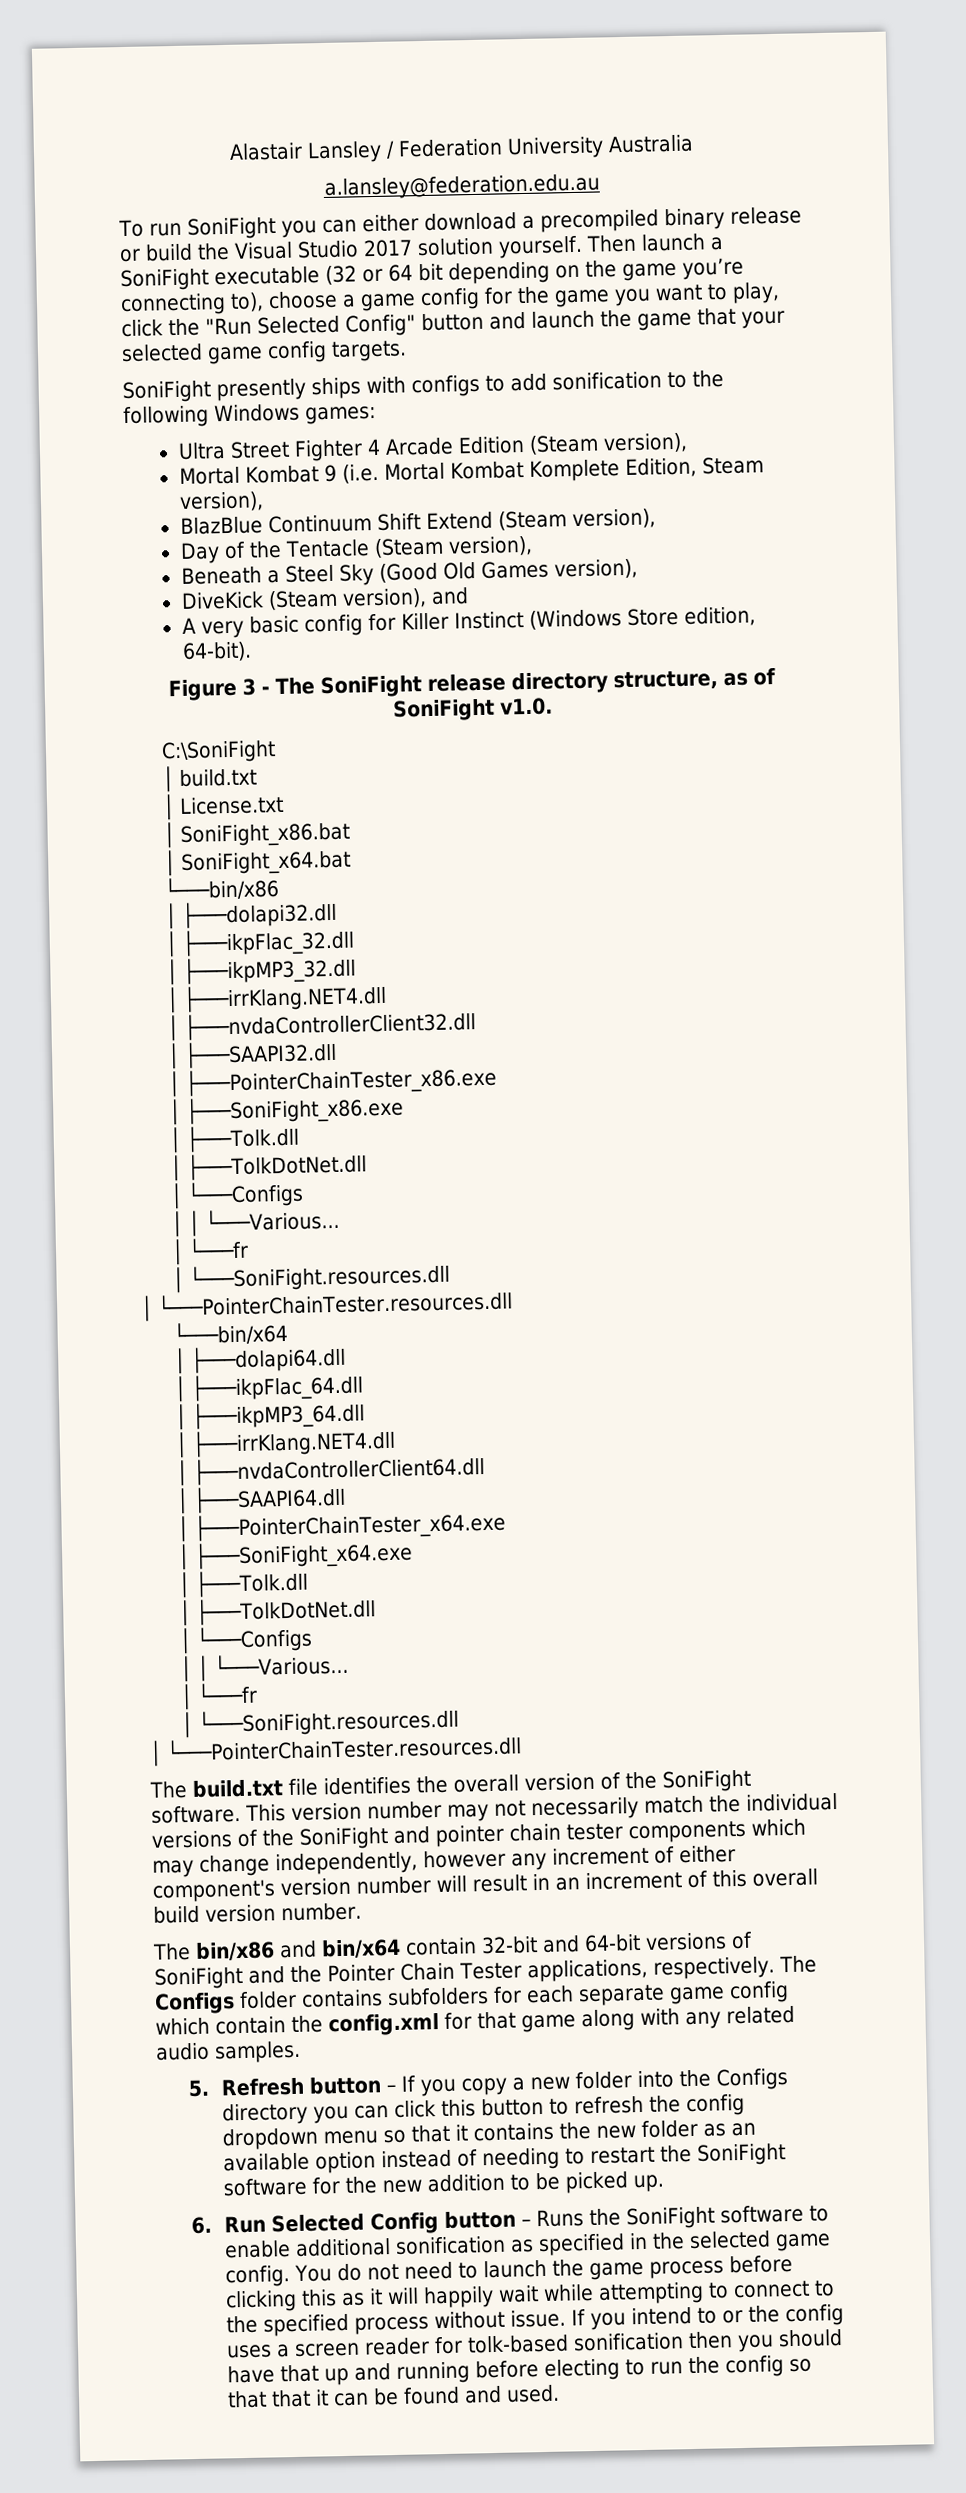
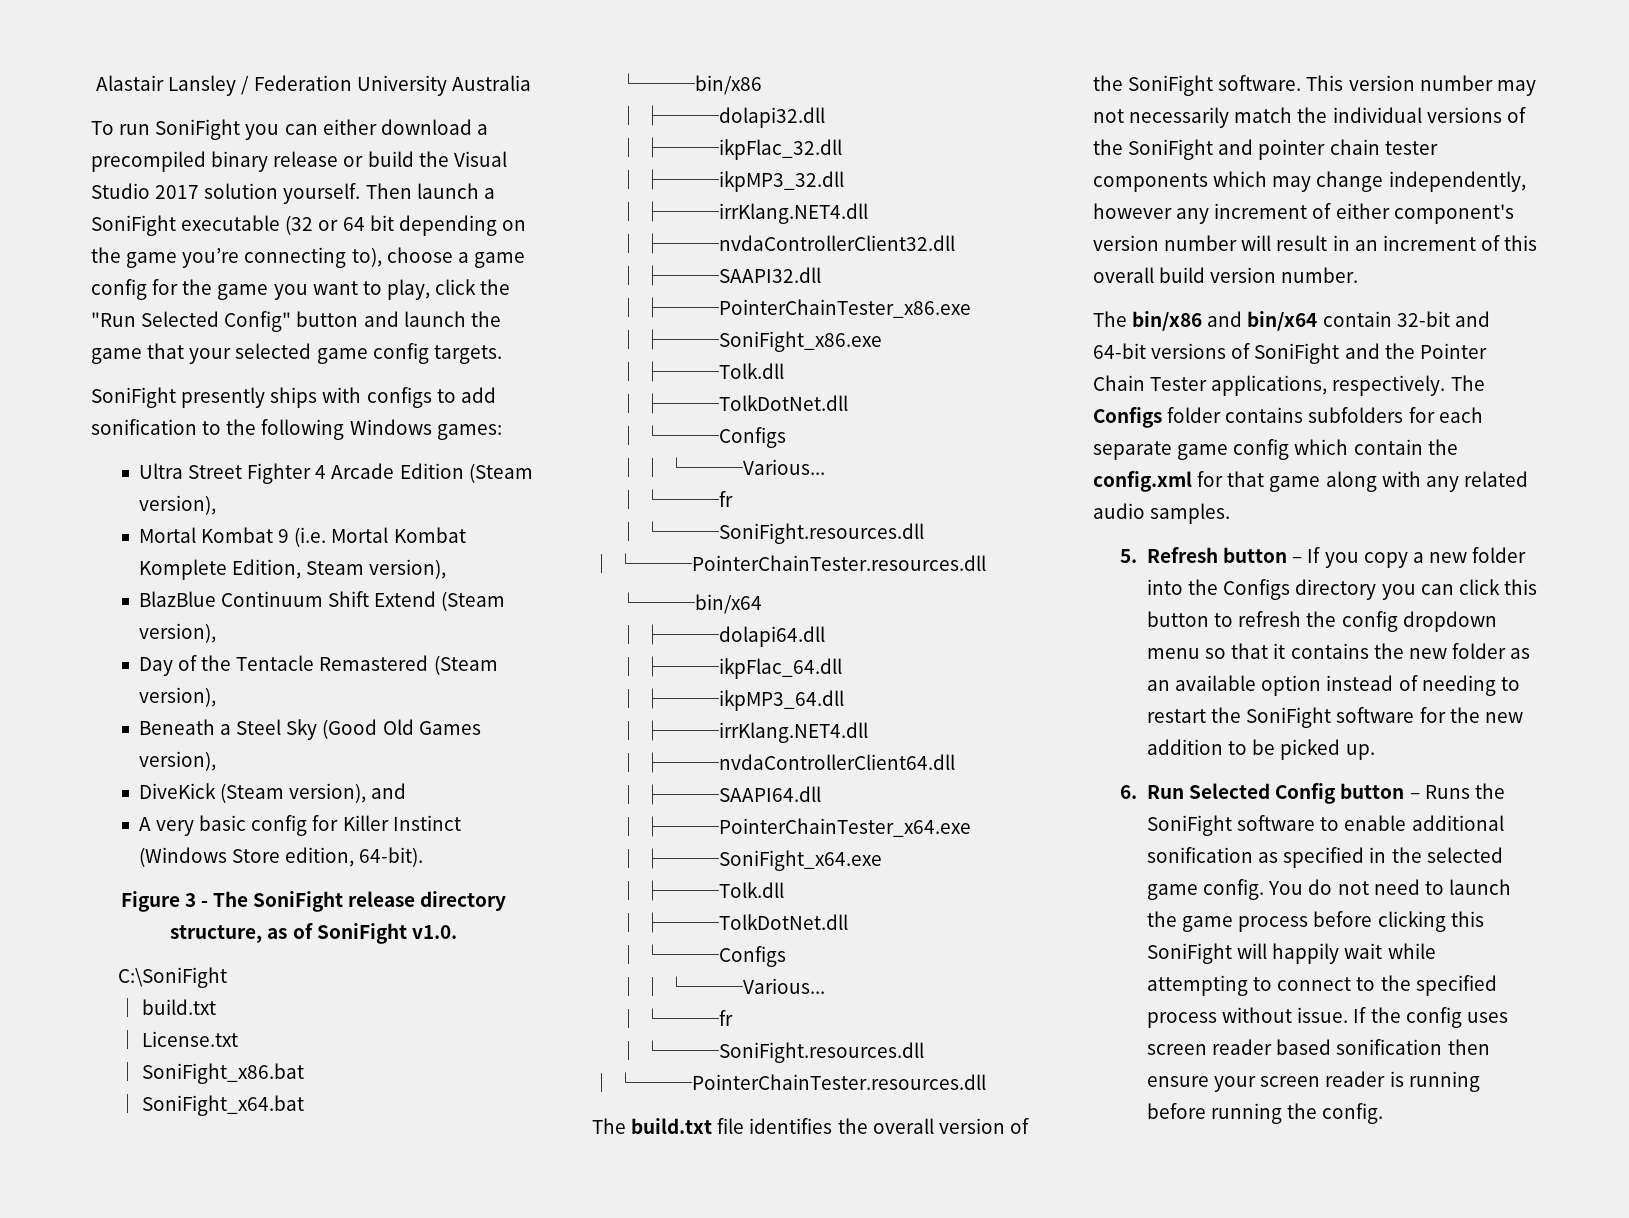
- a.lansley@federation.edu.au
- Day of the Tentacle (Steam version),
+ Day of the Tentacle Remastered (Steam version),
- You do not need to launch the game process before clicking this as it will happily wait while attempting to connect to the specified process without issue.
+ You do not need to launch the game process before clicking this SoniFight will happily wait while attempting to connect to the specified process without issue.
- If you intend to or the config uses a screen reader for tolk-based sonification then you should have that up and running before electing to run the config so that that it can be found and used.
+ If the config uses screen reader based sonification then ensure your screen reader is running before running the config.

